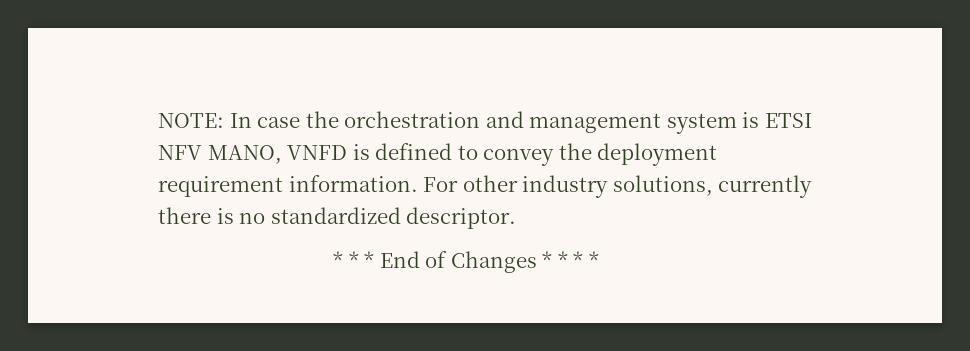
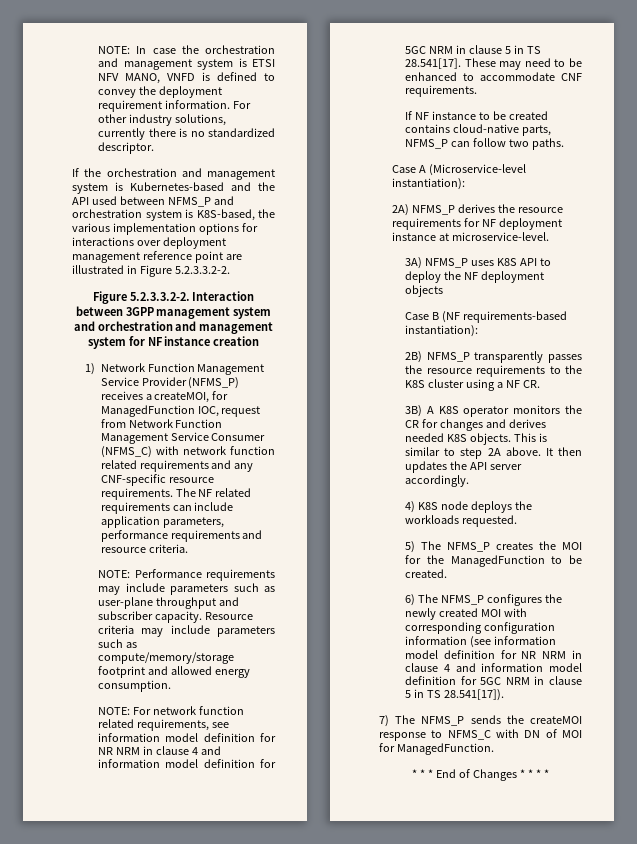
+ If the orchestration and management system is Kubernetes-based and the API used between NFMS_P and orchestration system is K8S-based, the various implementation options for interactions over deployment management reference point are illustrated in Figure 5.2.3.3.2-2.
+ Figure 5.2.3.3.2-2. Interaction between 3GPP management system and orchestration and management system for NF instance creation
+ 1) Network Function Management Service Provider (NFMS_P) receives a createMOI, for ManagedFunction IOC, request from Network Function Management Service Consumer (NFMS_C) with network function related requirements and any CNF-specific resource requirements. The NF related requirements can include application parameters, performance requirements and resource criteria.
+ NOTE: Performance requirements may include parameters such as user-plane throughput and subscriber capacity. Resource criteria may include parameters such as compute/memory/storage footprint and allowed energy consumption.
+ NOTE: For network function related requirements, see information model definition for NR NRM in clause 4 and information model definition for 5GC NRM in clause 5 in TS 28.541[17]. These may need to be enhanced to accommodate CNF requirements.
+ If NF instance to be created contains cloud-native parts, NFMS_P can follow two paths.
+ Case A (Microservice-level instantiation):
+ 2A) NFMS_P derives the resource requirements for NF deployment instance at microservice-level.
+ 3A) NFMS_P uses K8S API to deploy the NF deployment objects
+ Case B (NF requirements-based instantiation):
+ 2B) NFMS_P transparently passes the resource requirements to the K8S cluster using a NF CR.
+ 3B) A K8S operator monitors the CR for changes and derives needed K8S objects. This is similar to step 2A above. It then updates the API server accordingly.
+ 4) K8S node deploys the workloads requested.
+ 5) The NFMS_P creates the MOI for the ManagedFunction to be created.
+ 6) The NFMS_P configures the newly created MOI with corresponding configuration information (see information model definition for NR NRM in clause 4 and information model definition for 5GC NRM in clause 5 in TS 28.541[17]).
+ 7) The NFMS_P sends the createMOI response to NFMS_C with DN of MOI for ManagedFunction.

